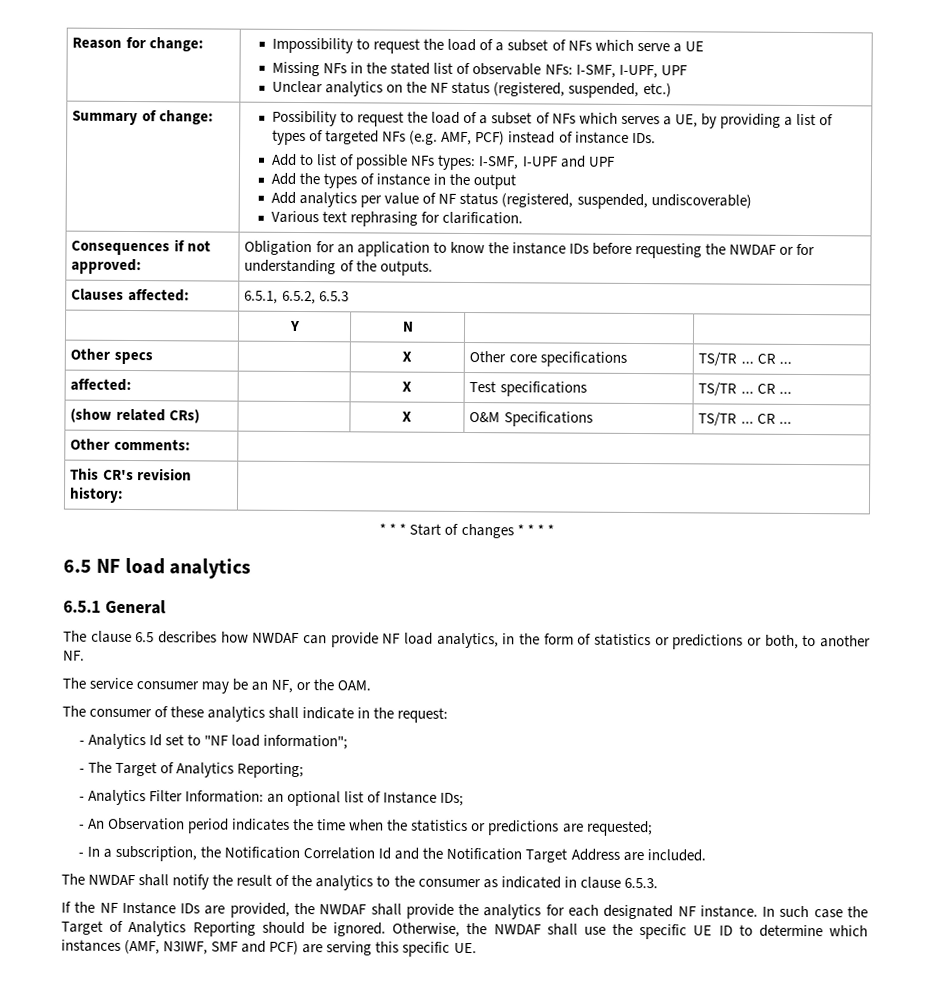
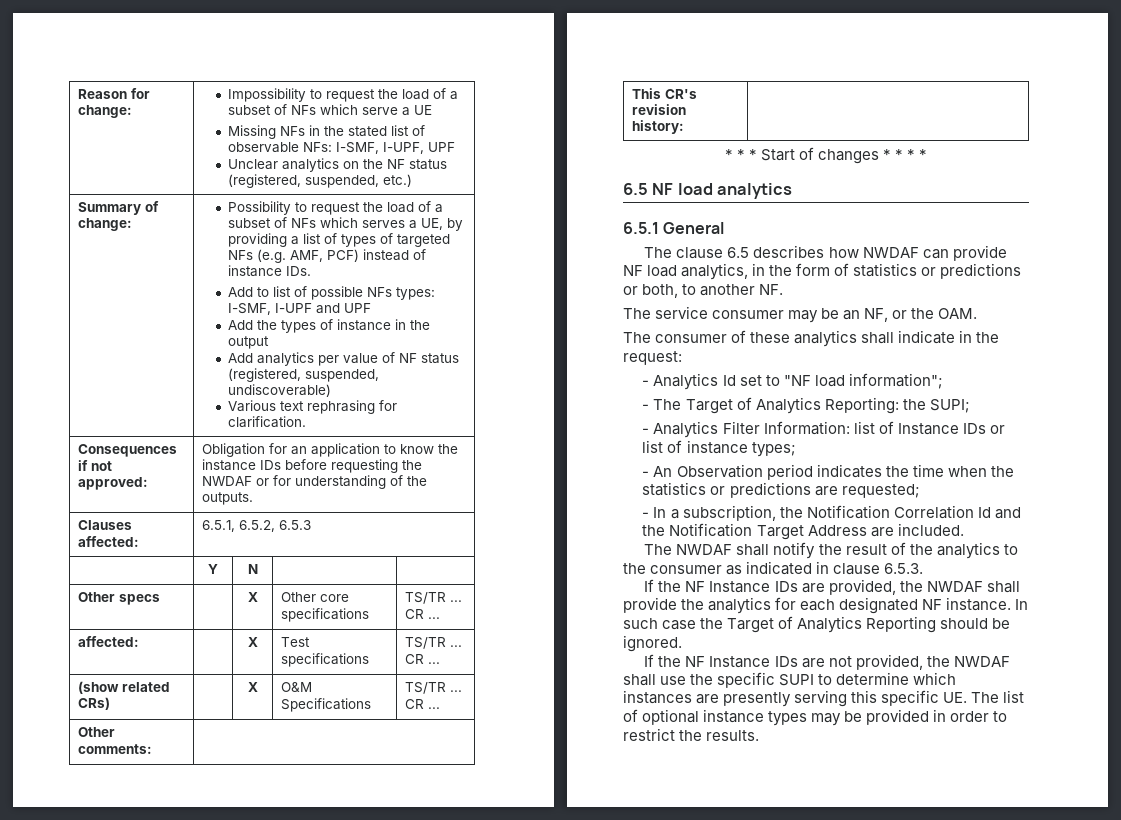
- - The Target of Analytics Reporting;
+ - The Target of Analytics Reporting: the SUPI;
- - Analytics Filter Information: an optional list of Instance IDs;
+ - Analytics Filter Information: list of Instance IDs or list of instance types;
- In such case the Target of Analytics Reporting should be ignored. Otherwise, the NWDAF shall use the specific UE ID to determine which instances (AMF, N3IWF, SMF and PCF) are serving this specific UE.
+ In such case the Target of Analytics Reporting should be ignored.
+ If the NF Instance IDs are not provided, the NWDAF shall use the specific SUPI to determine which instances are presently serving this specific UE. The list of optional instance types may be provided in order to restrict the results.

